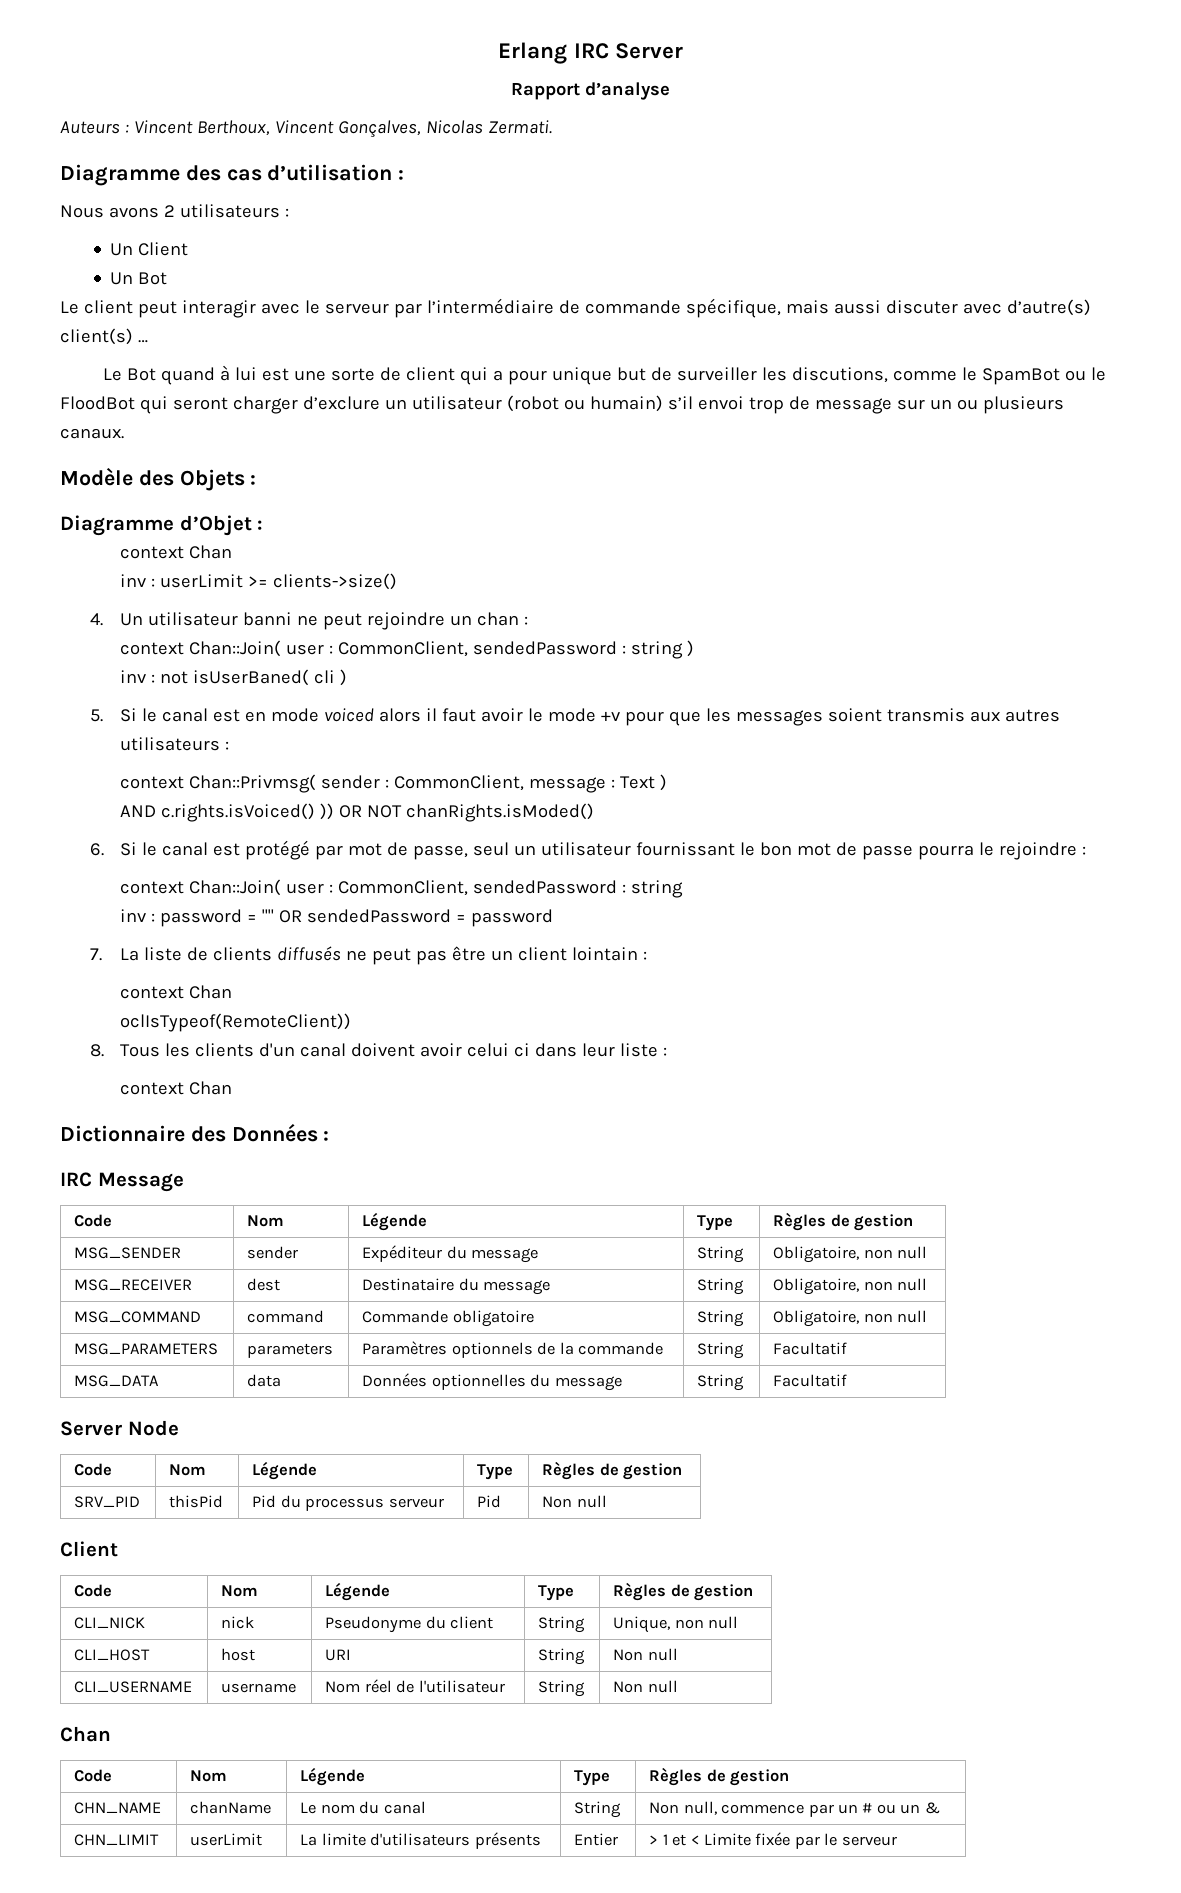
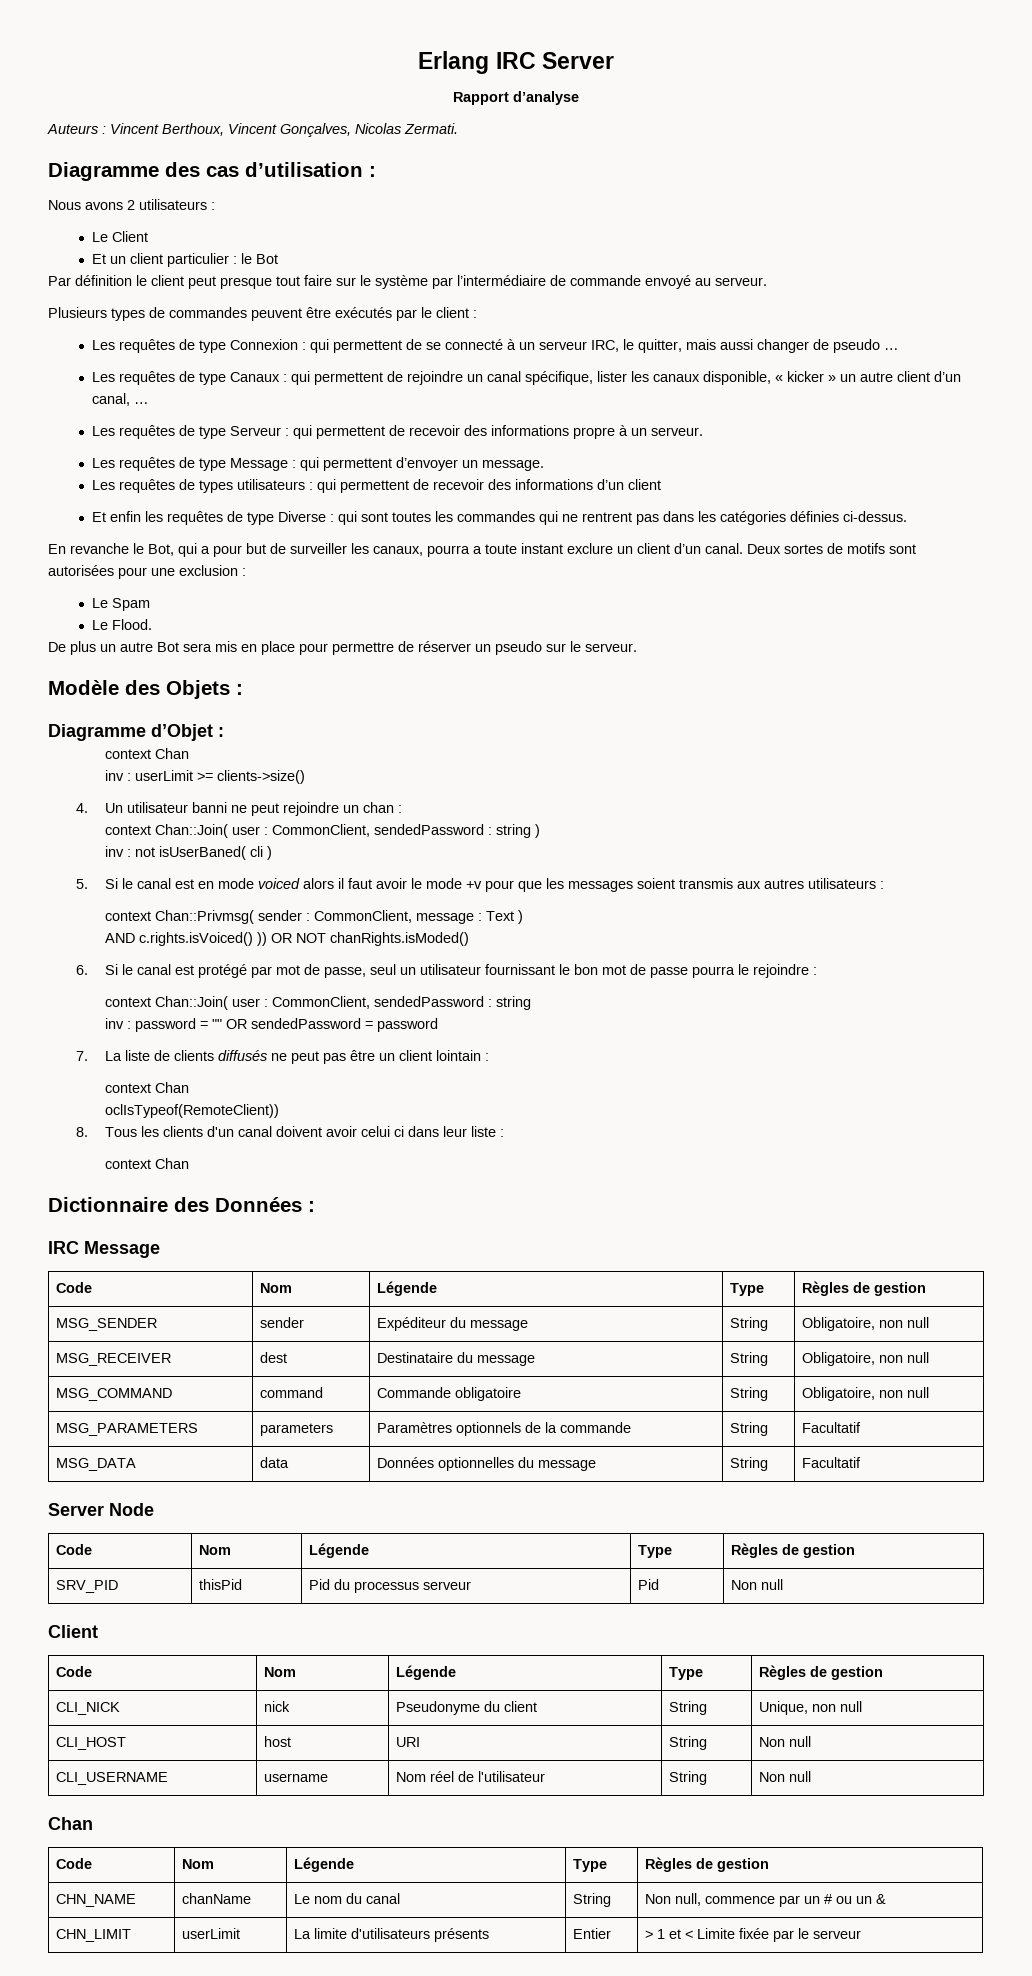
- Un Client
- Un Bot
- Le client peut interagir avec le serveur par l’intermédiaire de commande spécifique, mais aussi discuter avec d’autre(s) client(s) …
- Le Bot quand à lui est une sorte de client qui a pour unique but de surveiller les discutions, comme le SpamBot ou le FloodBot qui seront charger d’exclure un utilisateur (robot ou humain) s’il envoi trop de message sur un ou plusieurs canaux.
+ Le Client
+ Et un client particulier : le Bot
+ Par définition le client peut presque tout faire sur le système par l’intermédiaire de commande envoyé au serveur.
+ Plusieurs types de commandes peuvent être exécutés par le client :
+ Les requêtes de type Connexion : qui permettent de se connecté à un serveur IRC, le quitter, mais aussi changer de pseudo …
+ Les requêtes de type Canaux : qui permettent de rejoindre un canal spécifique, lister les canaux disponible, « kicker » un autre client d’un canal, …
+ Les requêtes de type Serveur : qui permettent de recevoir des informations propre à un serveur.
+ Les requêtes de type Message : qui permettent d’envoyer un message.
+ Les requêtes de types utilisateurs : qui permettent de recevoir des informations d’un client
+ Et enfin les requêtes de type Diverse : qui sont toutes les commandes qui ne rentrent pas dans les catégories définies ci-dessus.
+ En revanche le Bot, qui a pour but de surveiller les canaux, pourra a toute instant exclure un client d’un canal. Deux sortes de motifs sont autorisées pour une exclusion :
+ Le Spam
+ Le Flood.
+ De plus un autre Bot sera mis en place pour permettre de réserver un pseudo sur le serveur.

